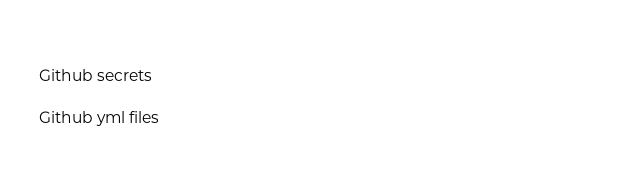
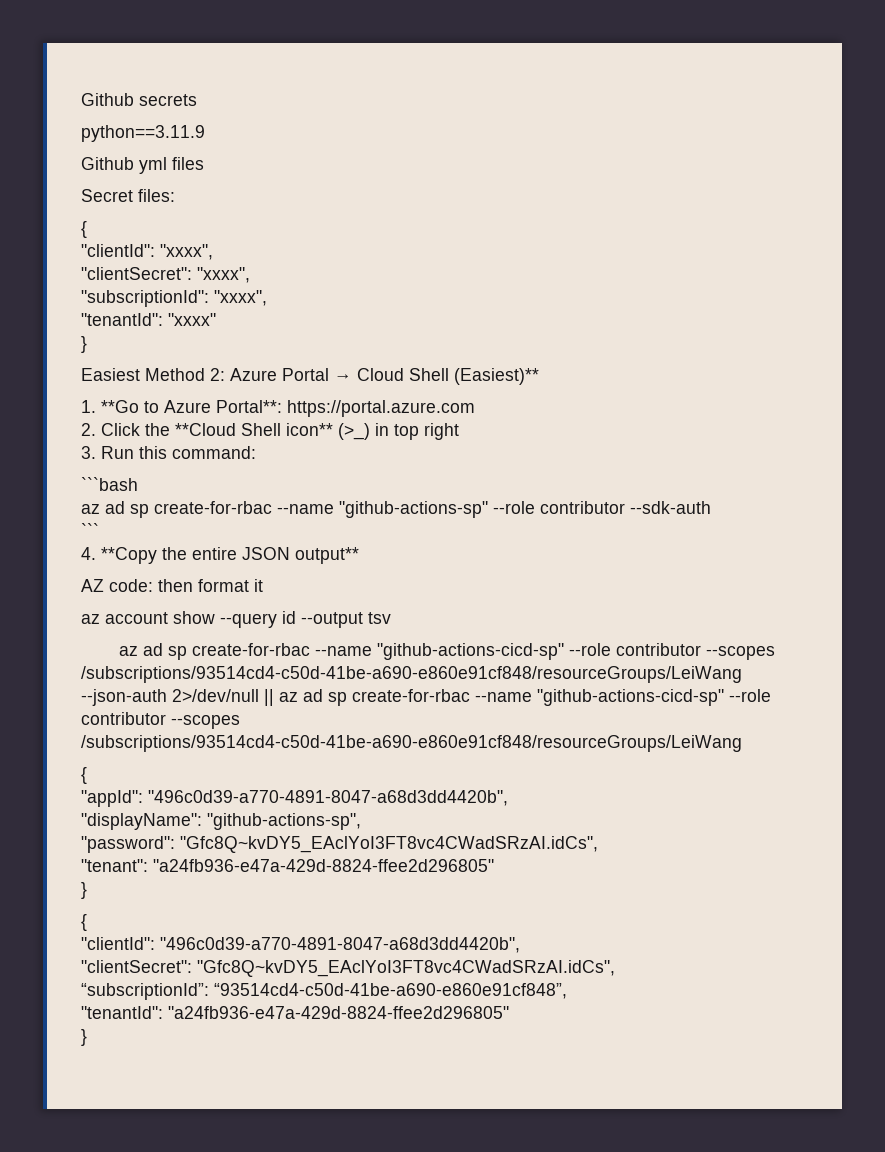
+ python==3.11.9
+ Secret files:
+ {
+ "clientId": "xxxx",
+ "clientSecret": "xxxx",
+ "subscriptionId": "xxxx",
+ "tenantId": "xxxx"
+ }
+ Easiest Method 2: Azure Portal → Cloud Shell (Easiest)**
+ 1. **Go to Azure Portal**: https://portal.azure.com
+ 2. Click the **Cloud Shell icon** (>_) in top right
+ 3. Run this command:
+ ```bash
+ az ad sp create-for-rbac --name "github-actions-sp" --role contributor --sdk-auth
+ ```
+ 4. **Copy the entire JSON output**
+ AZ code: then format it
+ az account show --query id --output tsv
+ az ad sp create-for-rbac --name "github-actions-cicd-sp" --role contributor --scopes /subscriptions/93514cd4-c50d-41be-a690-e860e91cf848/resourceGroups/LeiWang --json-auth 2>/dev/null || az ad sp create-for-rbac --name "github-actions-cicd-sp" --role contributor --scopes /subscriptions/93514cd4-c50d-41be-a690-e860e91cf848/resourceGroups/LeiWang
+ {
+ "appId": "496c0d39-a770-4891-8047-a68d3dd4420b",
+ "displayName": "github-actions-sp",
+ "password": "Gfc8Q~kvDY5_EAclYoI3FT8vc4CWadSRzAI.idCs",
+ "tenant": "a24fb936-e47a-429d-8824-ffee2d296805"
+ }
+ {
+ "clientId": "496c0d39-a770-4891-8047-a68d3dd4420b",
+ "clientSecret": "Gfc8Q~kvDY5_EAclYoI3FT8vc4CWadSRzAI.idCs",
+ “subscriptionId”: “93514cd4-c50d-41be-a690-e860e91cf848”,
+ "tenantId": "a24fb936-e47a-429d-8824-ffee2d296805"
+ }

